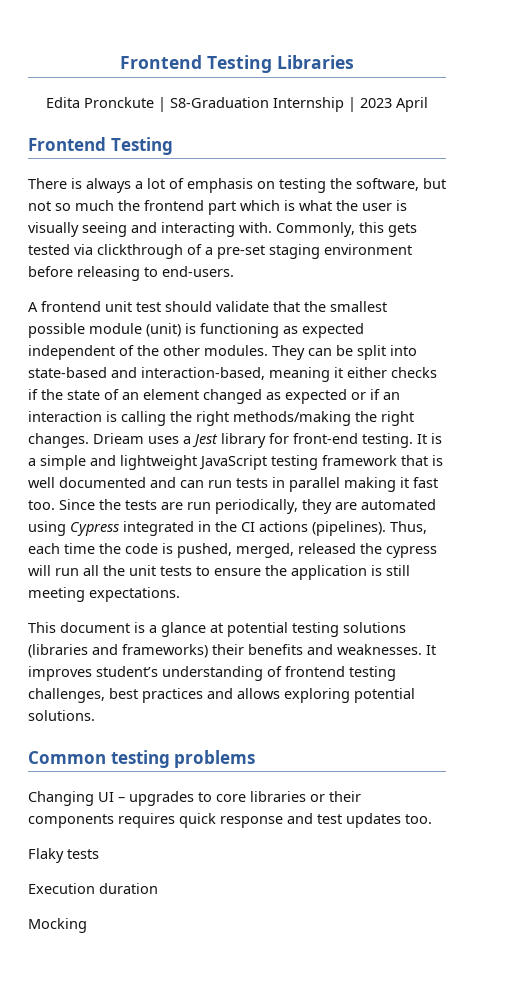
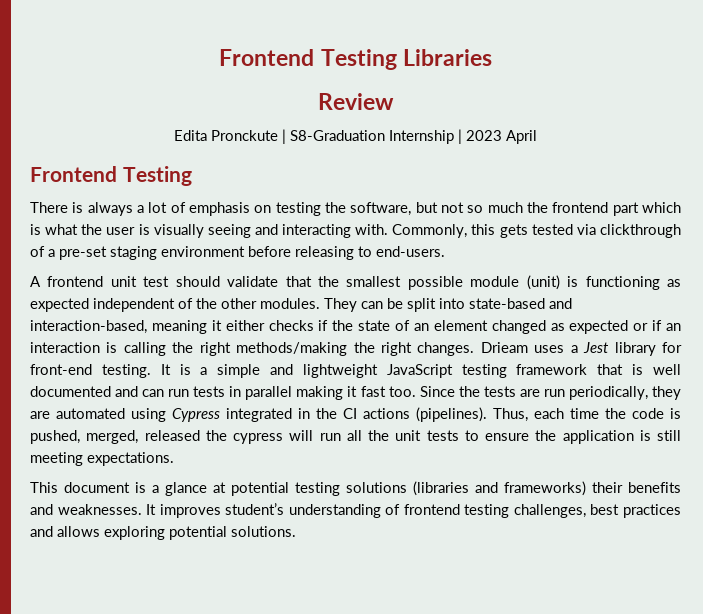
+ Review
- Common testing problems
- Changing UI – upgrades to core libraries or their components requires quick response and test updates too.
- Flaky tests
- Execution duration
- Mocking

